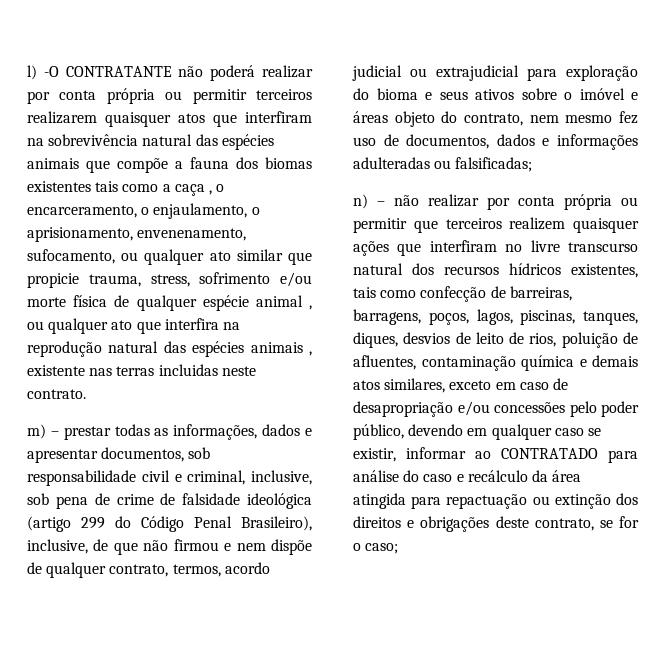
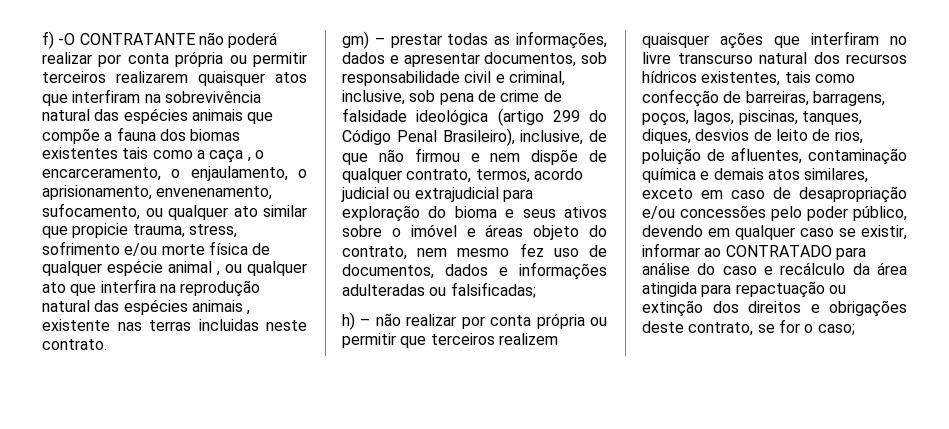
- l) -O CONTRATANTE não poderá realizar por conta própria ou permitir terceiros realizarem quaisquer atos que interfiram na sobrevivência natural das espécies animais que compõe a fauna dos biomas existentes tais como a caça , o encarceramento, o enjaulamento, o aprisionamento, envenenamento, sufocamento, ou qualquer ato similar que propicie trauma, stress, sofrimento e/ou morte física de qualquer espécie animal , ou qualquer ato que interfira na reprodução natural das espécies animais , existente nas terras incluidas neste contrato.
+ f) -O CONTRATANTE não poderá realizar por conta própria ou permitir terceiros realizarem quaisquer atos que interfiram na sobrevivência natural das espécies animais que compõe a fauna dos biomas existentes tais como a caça , o encarceramento, o enjaulamento, o aprisionamento, envenenamento, sufocamento, ou qualquer ato similar que propicie trauma, stress, sofrimento e/ou morte física de qualquer espécie animal , ou qualquer ato que interfira na reprodução natural das espécies animais , existente nas terras incluidas neste contrato.
- m) – prestar todas as informações, dados e apresentar documentos, sob responsabilidade civil e criminal, inclusive, sob pena de crime de falsidade ideológica (artigo 299 do Código Penal Brasileiro), inclusive, de que não firmou e nem dispõe de qualquer contrato, termos, acordo judicial ou extrajudicial para exploração do bioma e seus ativos sobre o imóvel e áreas objeto do contrato, nem mesmo fez uso de documentos, dados e informações adulteradas ou falsificadas;
+ gm) – prestar todas as informações, dados e apresentar documentos, sob responsabilidade civil e criminal, inclusive, sob pena de crime de falsidade ideológica (artigo 299 do Código Penal Brasileiro), inclusive, de que não firmou e nem dispõe de qualquer contrato, termos, acordo judicial ou extrajudicial para exploração do bioma e seus ativos sobre o imóvel e áreas objeto do contrato, nem mesmo fez uso de documentos, dados e informações adulteradas ou falsificadas;
- n) – não realizar por conta própria ou permitir que terceiros realizem quaisquer ações que interfiram no livre transcurso natural dos recursos hídricos existentes, tais como confecção de barreiras, barragens, poços, lagos, piscinas, tanques, diques, desvios de leito de rios, poluição de afluentes, contaminação química e demais atos similares, exceto em caso de desapropriação e/ou concessões pelo poder público, devendo em qualquer caso se existir, informar ao CONTRATADO para análise do caso e recálculo da área atingida para repactuação ou extinção dos direitos e obrigações deste contrato, se for o caso;
+ h) – não realizar por conta própria ou permitir que terceiros realizem quaisquer ações que interfiram no livre transcurso natural dos recursos hídricos existentes, tais como confecção de barreiras, barragens, poços, lagos, piscinas, tanques, diques, desvios de leito de rios, poluição de afluentes, contaminação química e demais atos similares, exceto em caso de desapropriação e/ou concessões pelo poder público, devendo em qualquer caso se existir, informar ao CONTRATADO para análise do caso e recálculo da área atingida para repactuação ou extinção dos direitos e obrigações deste contrato, se for o caso;

